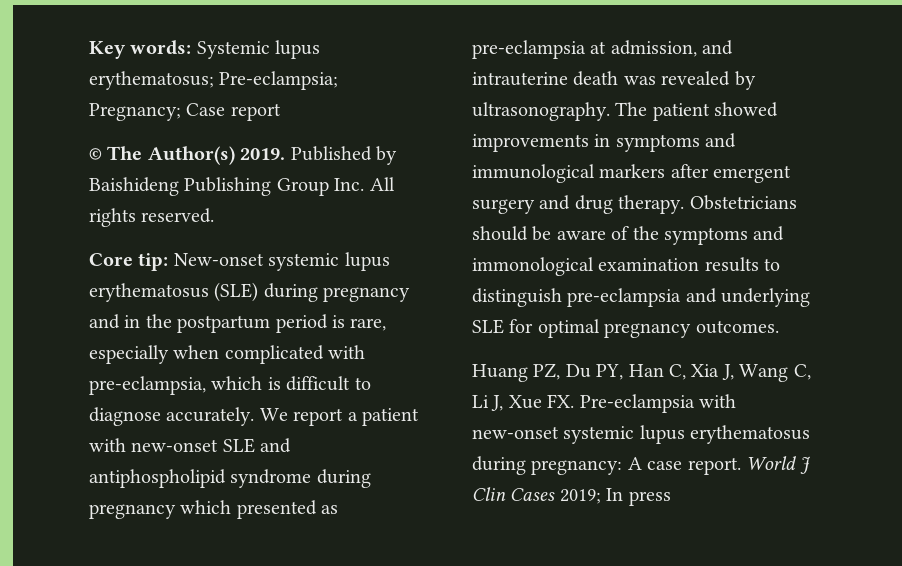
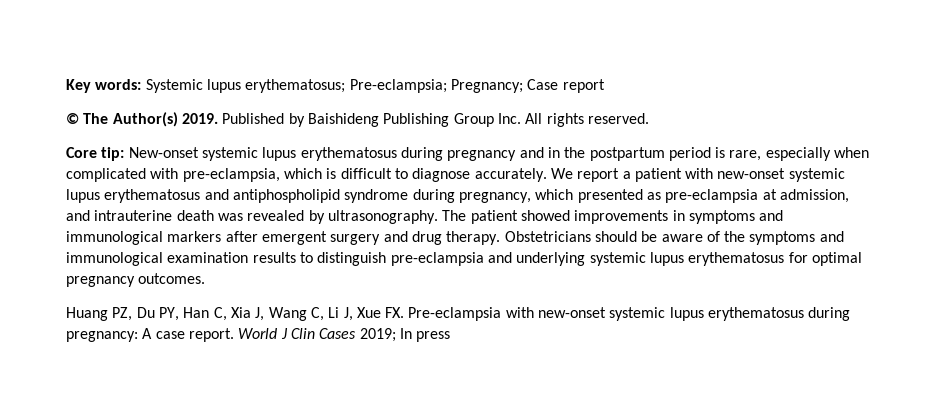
- Core tip: New-onset systemic lupus erythematosus (SLE) during pregnancy and in the postpartum period is rare, especially when complicated with pre-eclampsia, which is difficult to diagnose accurately.
+ Core tip: New-onset systemic lupus erythematosus during pregnancy and in the postpartum period is rare, especially when complicated with pre-eclampsia, which is difficult to diagnose accurately.
- We report a patient with new-onset SLE and antiphospholipid syndrome during pregnancy which presented as pre-eclampsia at admission, and intrauterine death was revealed by ultrasonography.
+ We report a patient with new-onset systemic lupus erythematosus and antiphospholipid syndrome during pregnancy, which presented as pre-eclampsia at admission, and intrauterine death was revealed by ultrasonography.
- Obstetricians should be aware of the symptoms and immonological examination results to distinguish pre-eclampsia and underlying SLE for optimal pregnancy outcomes.
+ Obstetricians should be aware of the symptoms and immunological examination results to distinguish pre-eclampsia and underlying systemic lupus erythematosus for optimal pregnancy outcomes.

